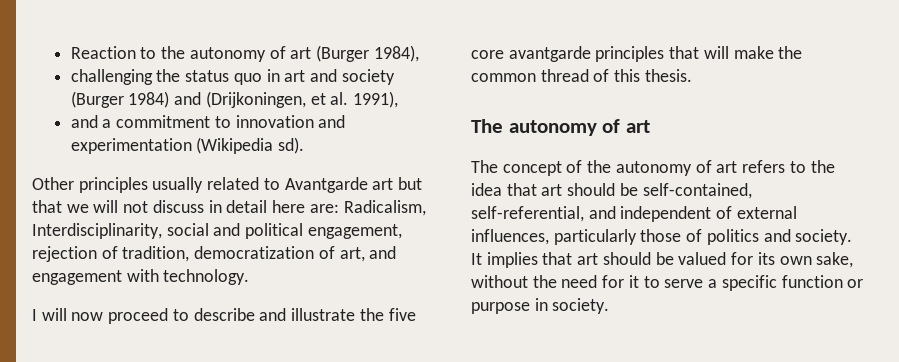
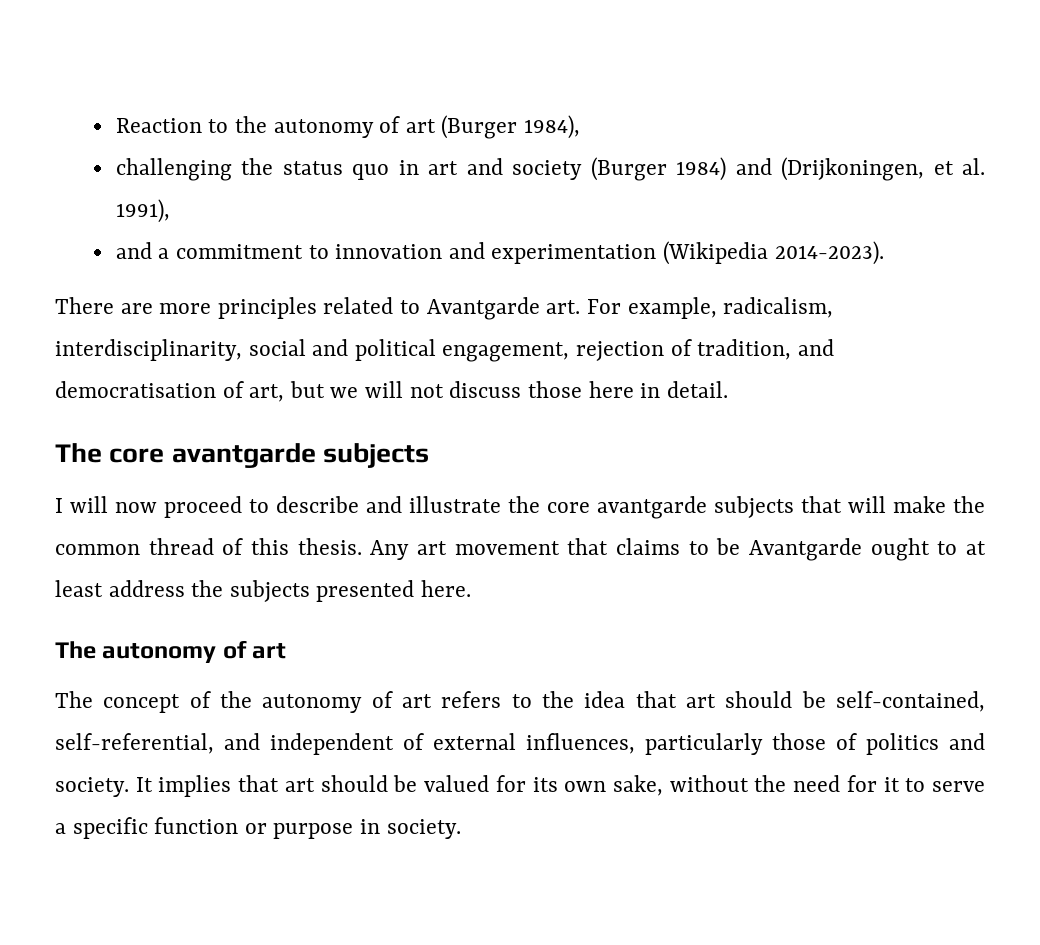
- and a commitment to innovation and experimentation (Wikipedia sd).
- Other principles usually related to Avantgarde art but that we will not discuss in detail here are: Radicalism, Interdisciplinarity, social and political engagement, rejection of tradition, democratization of art, and engagement with technology.
+ and a commitment to innovation and experimentation (Wikipedia 2014-2023).
+ There are more principles related to Avantgarde art. For example, radicalism, interdisciplinarity, social and political engagement, rejection of tradition, and democratisation of art, but we will not discuss those here in detail.
+ The core avantgarde subjects
- I will now proceed to describe and illustrate the five core avantgarde principles that will make the common thread of this thesis.
+ I will now proceed to describe and illustrate the core avantgarde subjects that will make the common thread of this thesis. Any art movement that claims to be Avantgarde ought to at least address the subjects presented here.

